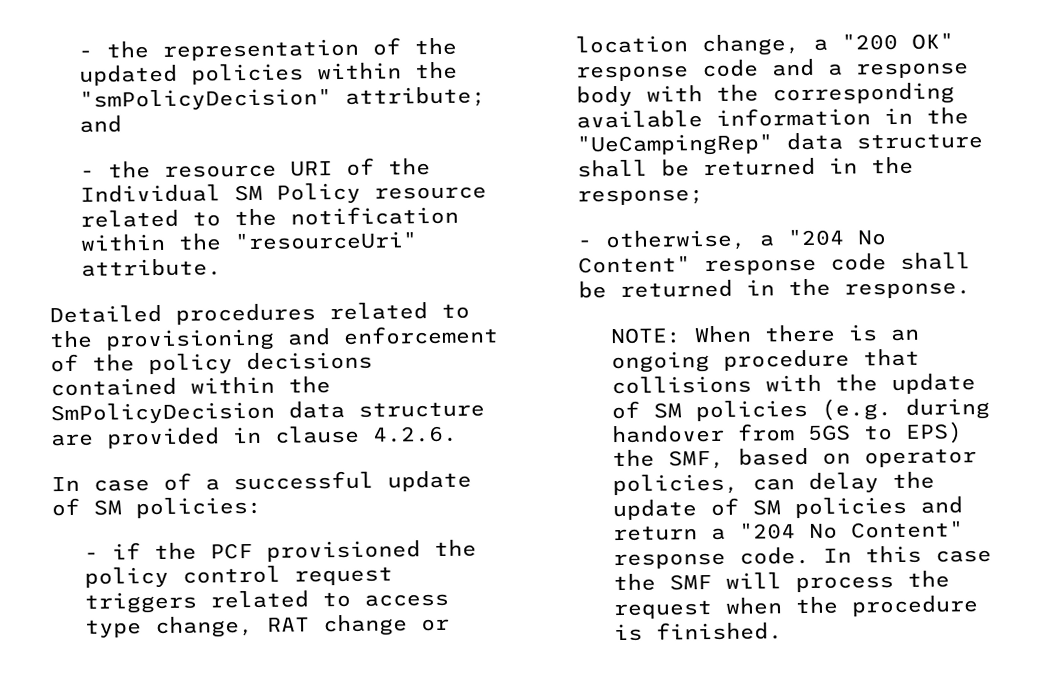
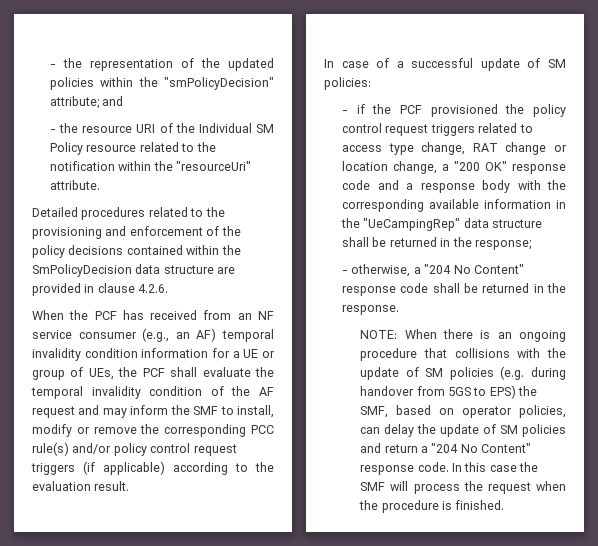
+ When the PCF has received from an NF service consumer (e.g., an AF) temporal invalidity condition information for a UE or group of UEs, the PCF shall evaluate the temporal invalidity condition of the AF request and may inform the SMF to install, modify or remove the corresponding PCC rule(s) and/or policy control request triggers (if applicable) according to the evaluation result.

